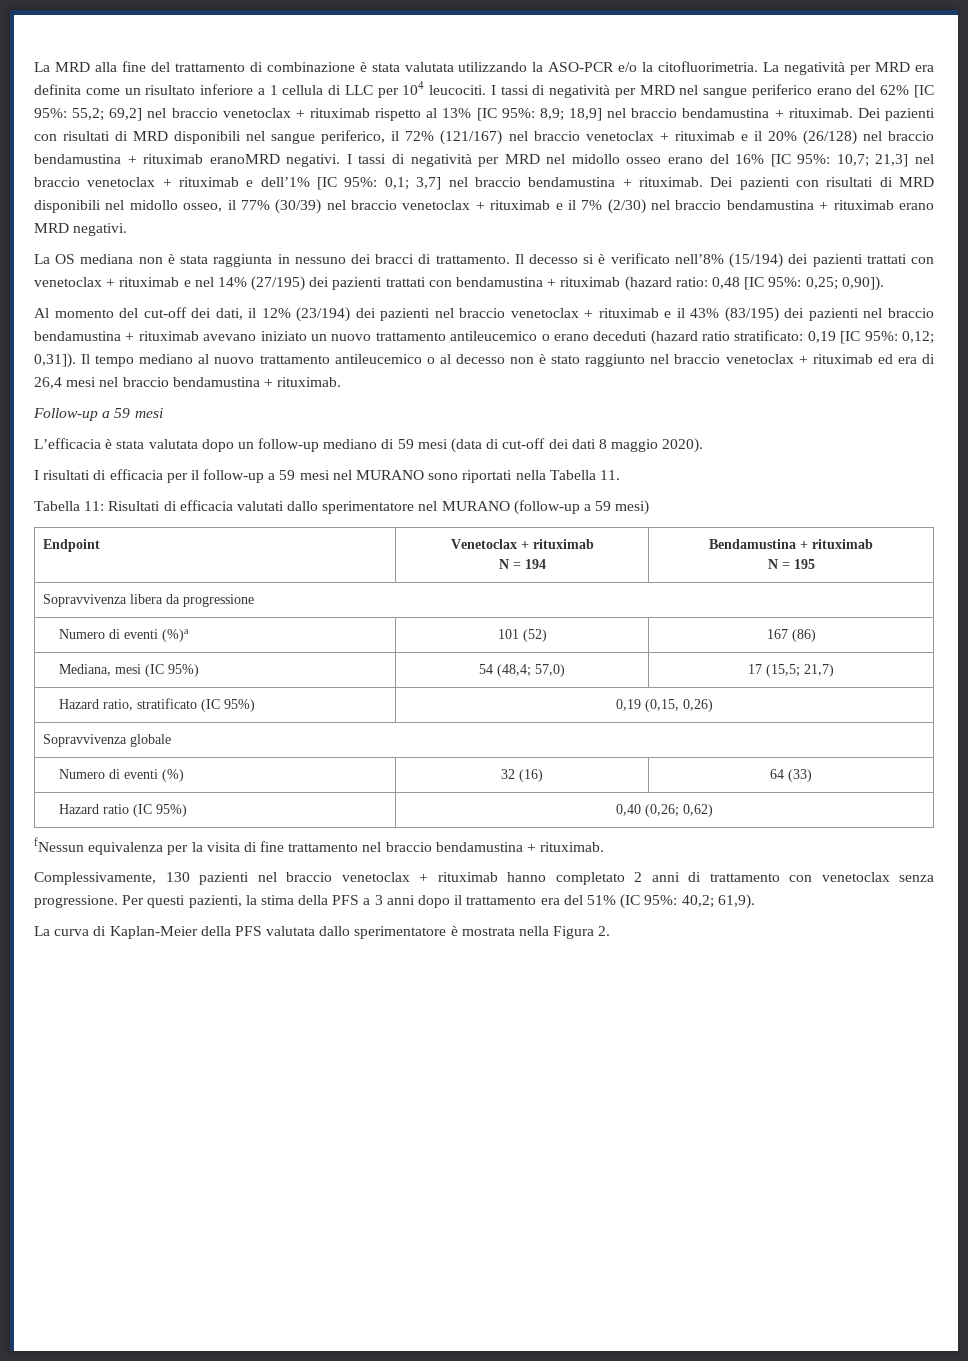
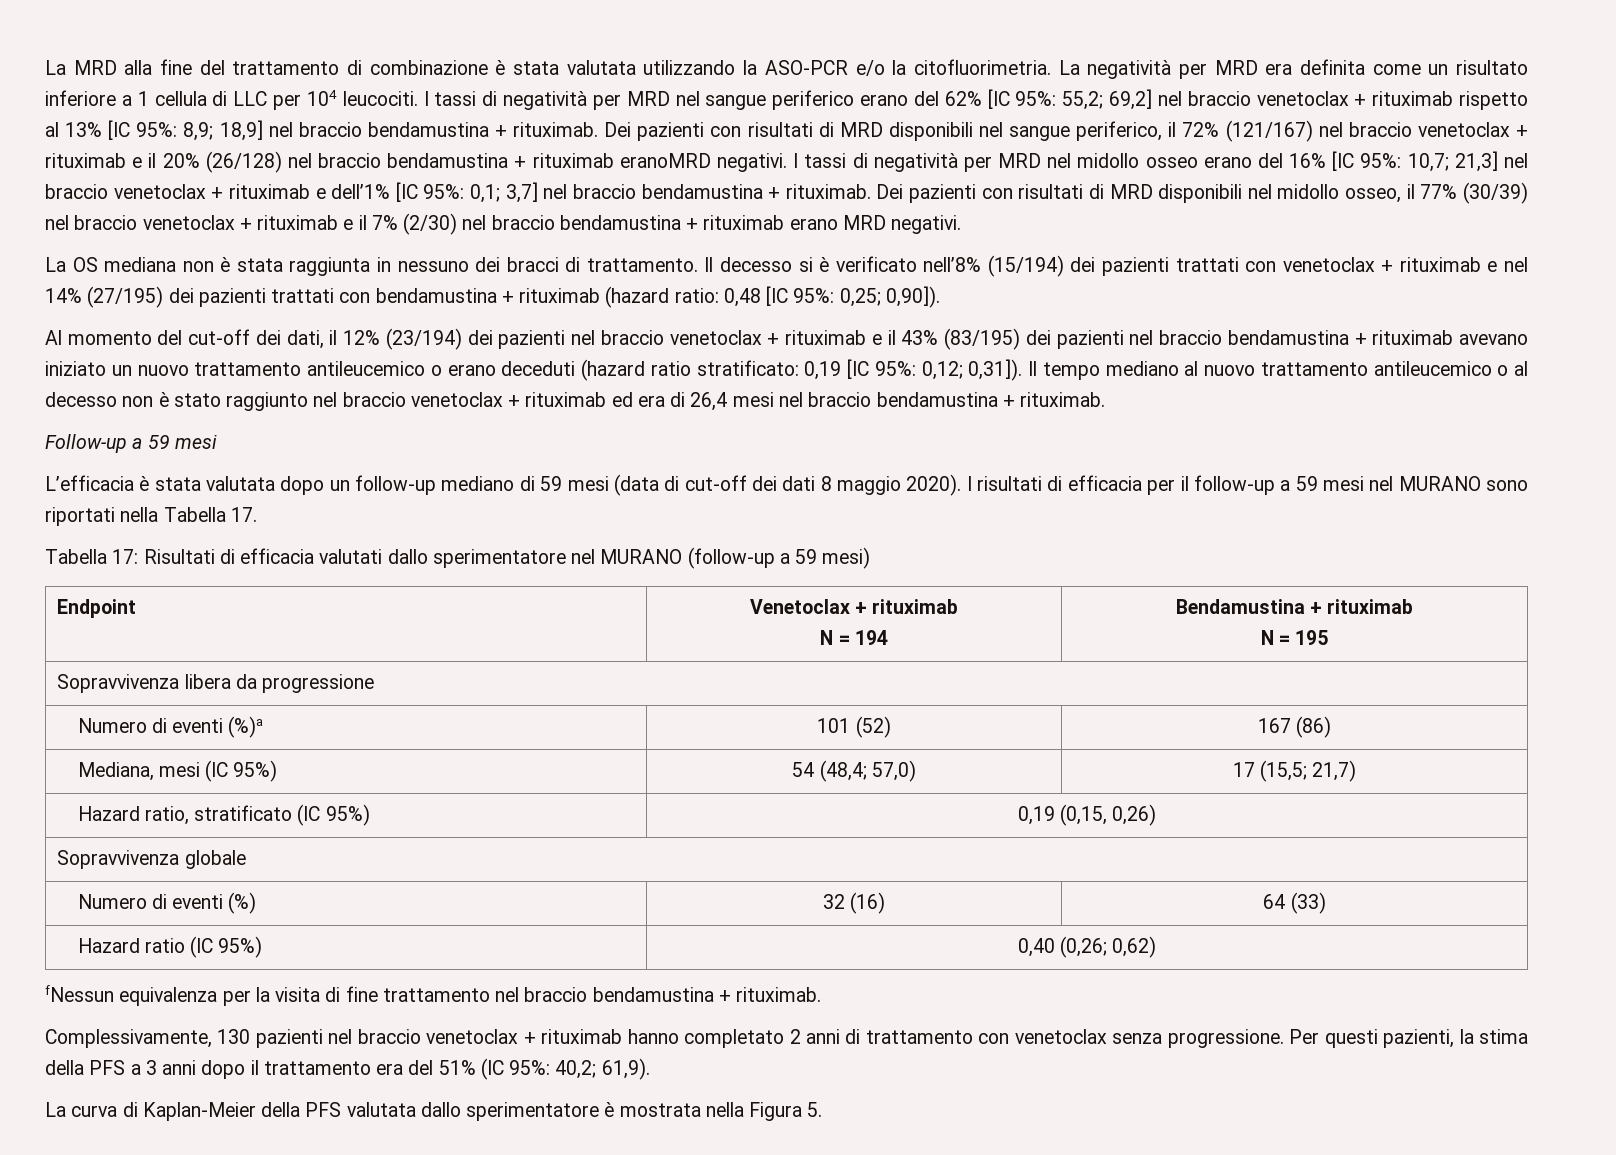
- L’efficacia è stata valutata dopo un follow‑up mediano di 59 mesi (data di cut-off dei dati 8 maggio 2020).
- I risultati di efficacia per il follow-up a 59 mesi nel MURANO sono riportati nella Tabella 11.
- Tabella 11: Risultati di efficacia valutati dallo sperimentatore nel MURANO (follow-up a 59 mesi)
+ L’efficacia è stata valutata dopo un follow‑up mediano di 59 mesi (data di cut-off dei dati 8 maggio 2020). I risultati di efficacia per il follow-up a 59 mesi nel MURANO sono riportati nella Tabella 17.
+ Tabella 17: Risultati di efficacia valutati dallo sperimentatore nel MURANO (follow-up a 59 mesi)
- La curva di Kaplan-Meier della PFS valutata dallo sperimentatore è mostrata nella Figura 2.
+ La curva di Kaplan-Meier della PFS valutata dallo sperimentatore è mostrata nella Figura 5.

